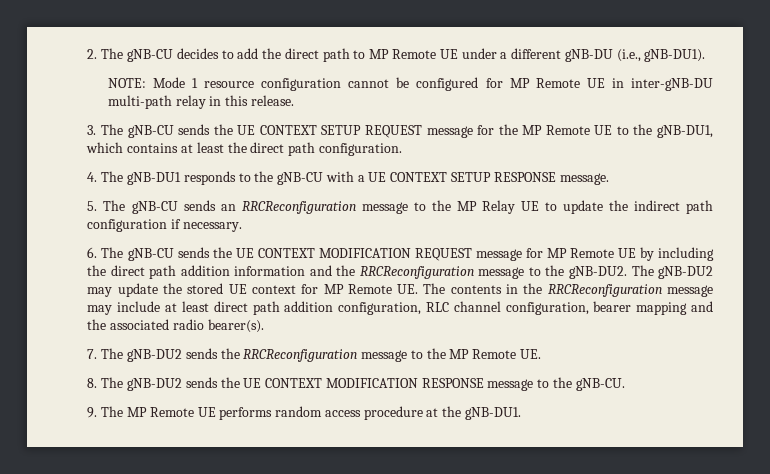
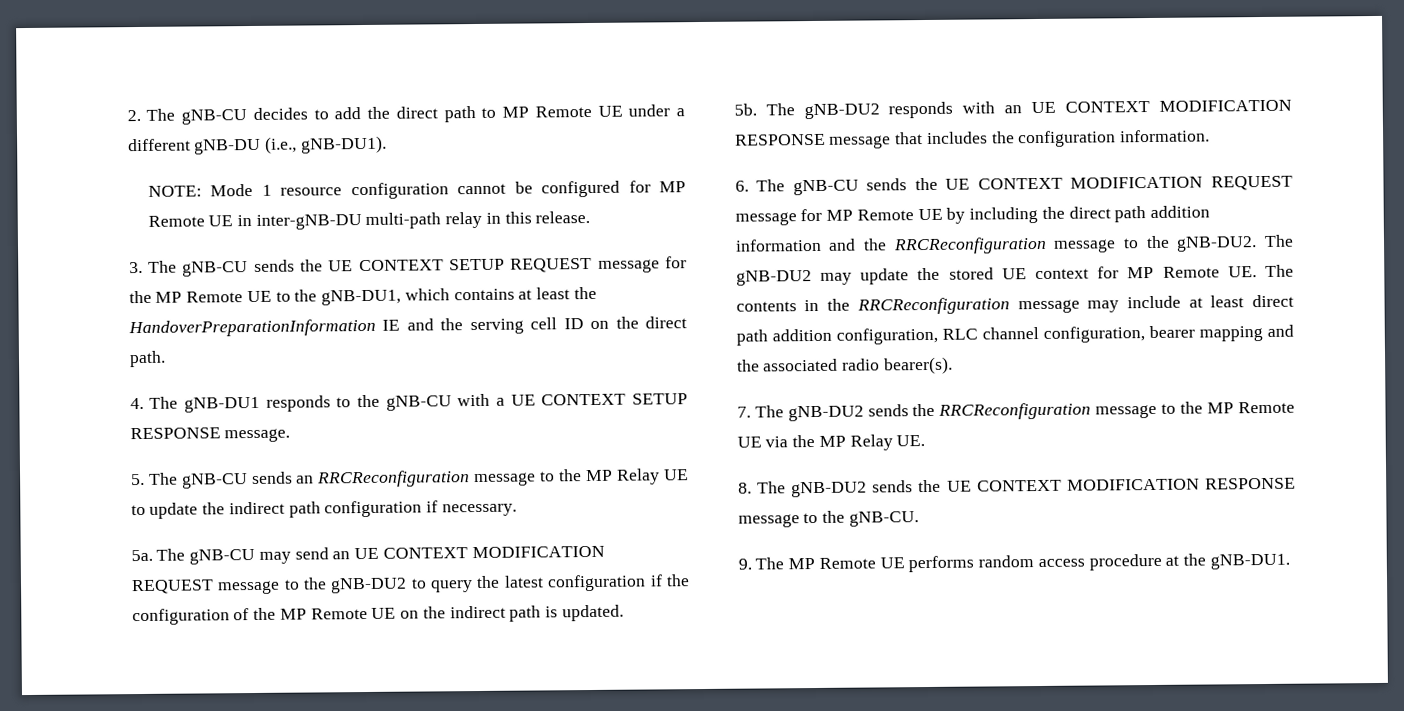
- 3. The gNB-CU sends the UE CONTEXT SETUP REQUEST message for the MP Remote UE to the gNB-DU1, which contains at least the direct path configuration.
+ 3. The gNB-CU sends the UE CONTEXT SETUP REQUEST message for the MP Remote UE to the gNB-DU1, which contains at least the HandoverPreparationInformation IE and the serving cell ID on the direct path.
+ 5a. The gNB-CU may send an UE CONTEXT MODIFICATION REQUEST message to the gNB-DU2 to query the latest configuration if the configuration of the MP Remote UE on the indirect path is updated.
+ 5b. The gNB-DU2 responds with an UE CONTEXT MODIFICATION RESPONSE message that includes the configuration information.
- 7. The gNB-DU2 sends the RRCReconfiguration message to the MP Remote UE.
+ 7. The gNB-DU2 sends the RRCReconfiguration message to the MP Remote UE via the MP Relay UE.

